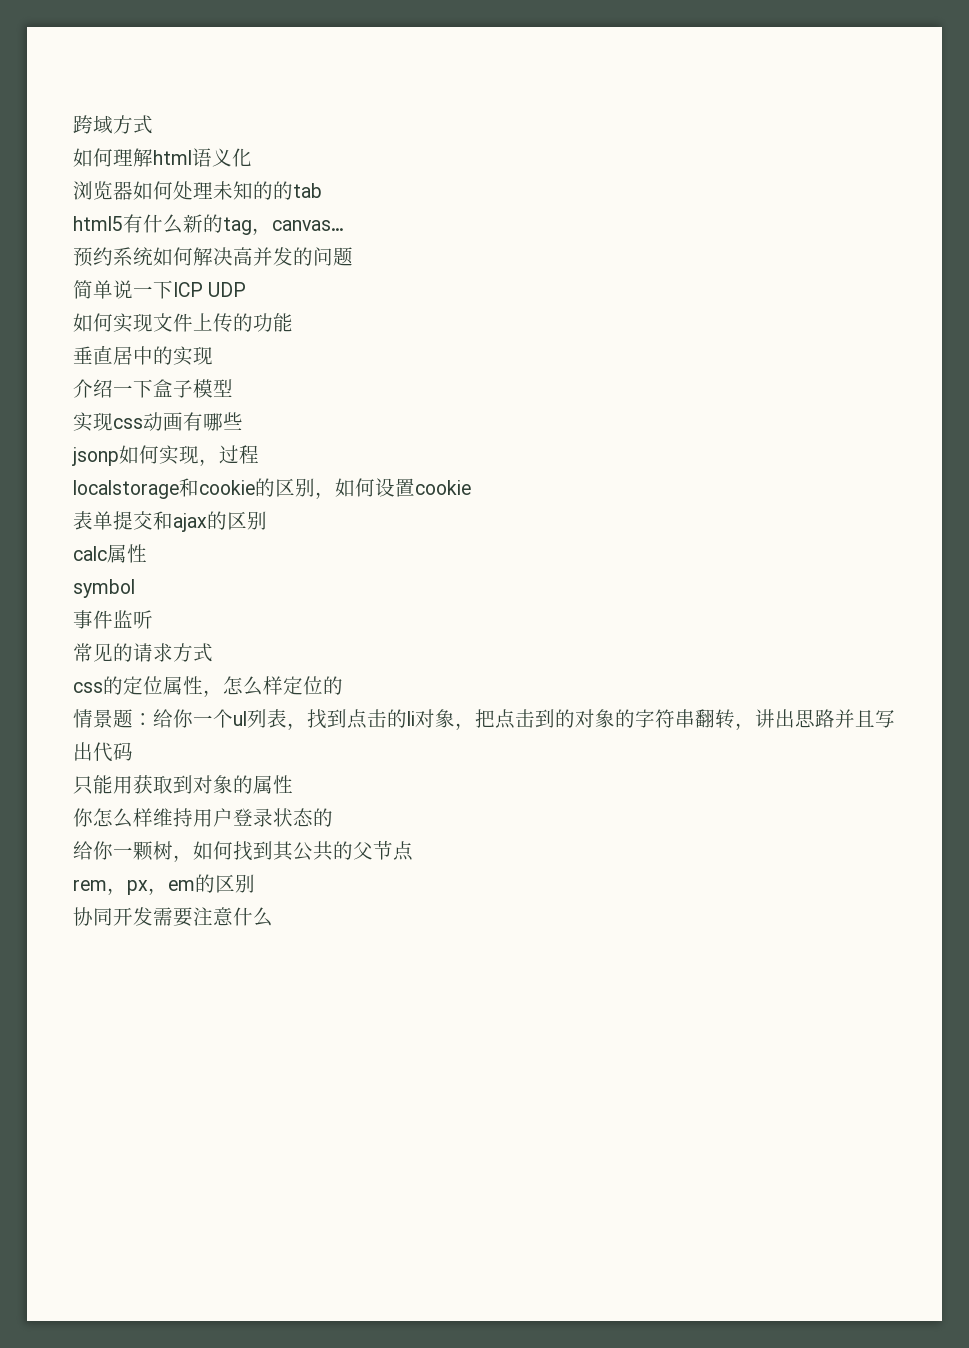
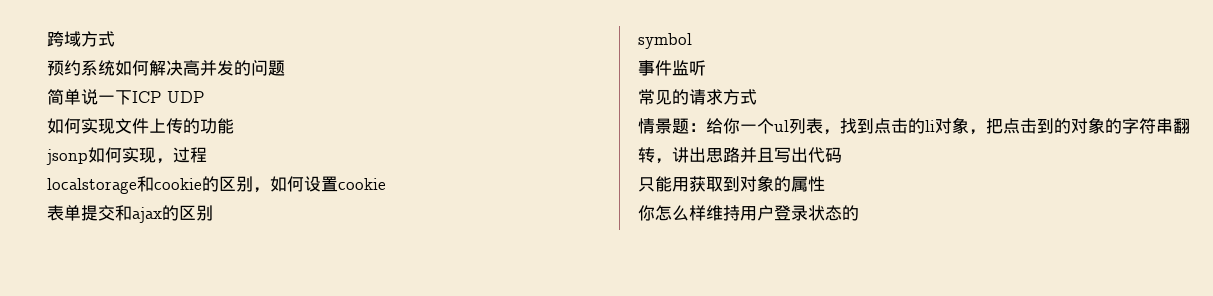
- 如何理解html语义化
- 浏览器如何处理未知的的tab
- html5有什么新的tag，canvas…
- 垂直居中的实现
- 介绍一下盒子模型
- 实现css动画有哪些
- calc属性
- css的定位属性，怎么样定位的
- 给你一颗树，如何找到其公共的父节点
- rem，px，em的区别
- 协同开发需要注意什么

